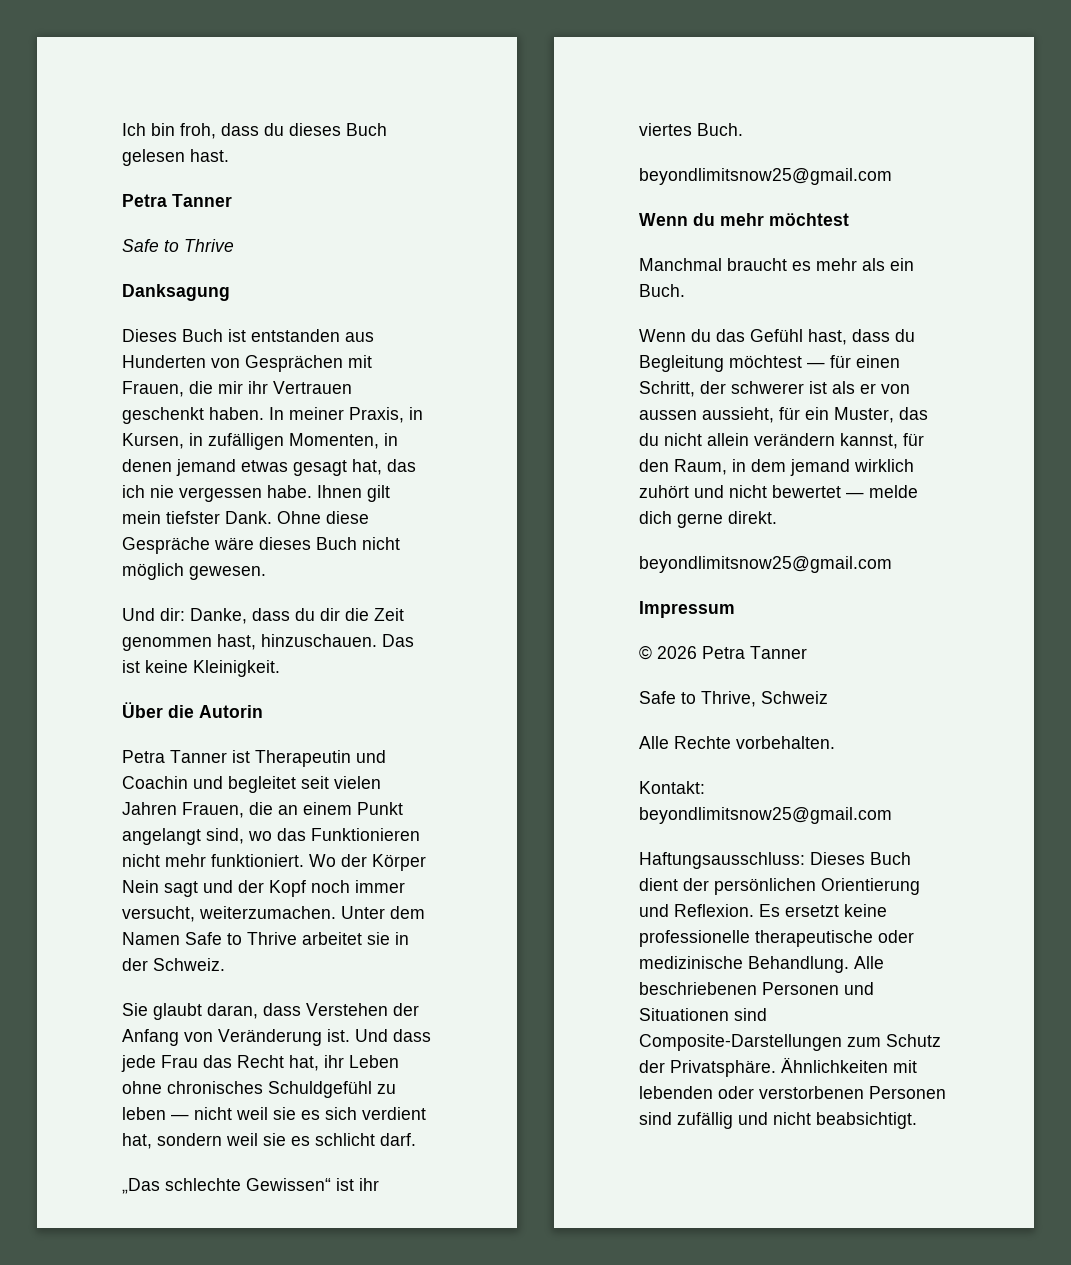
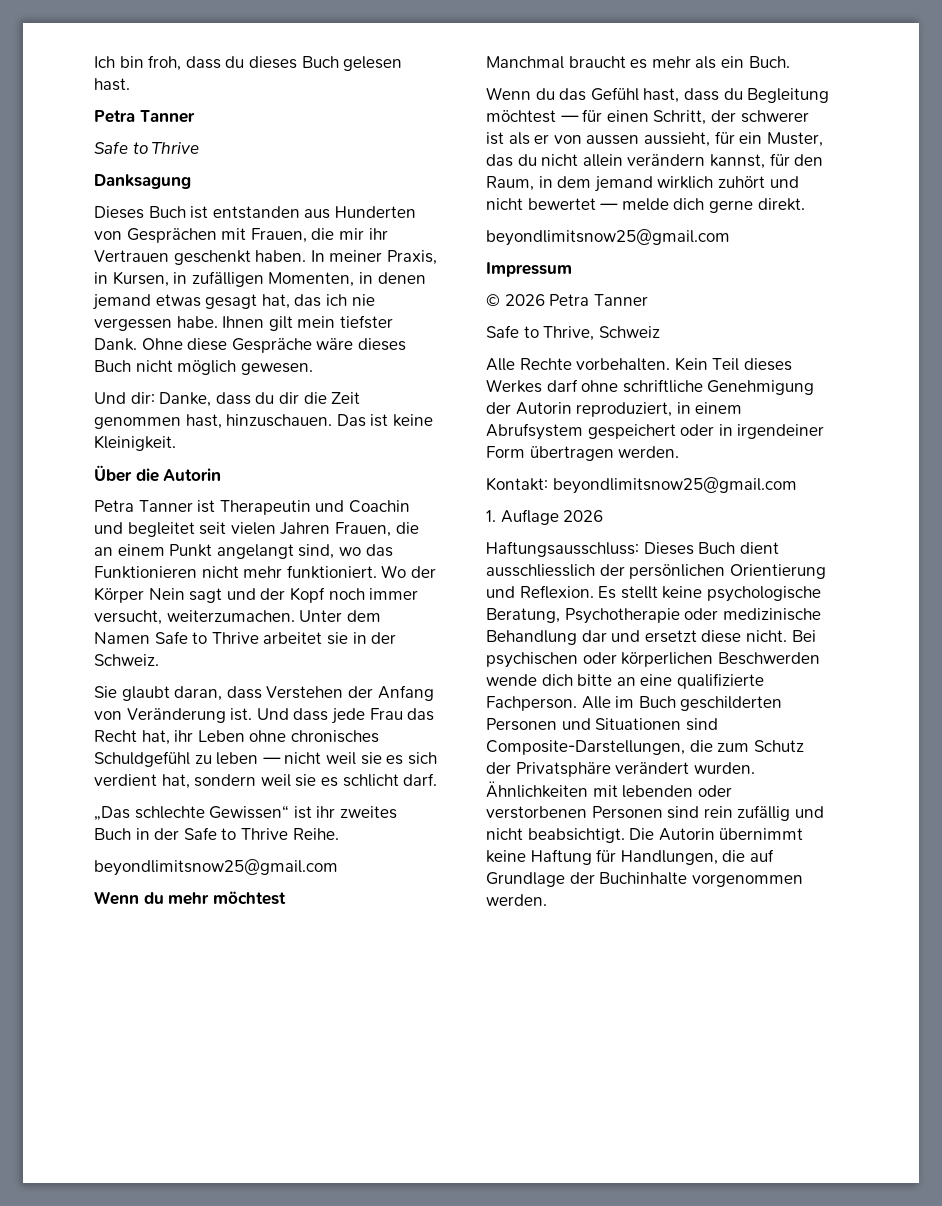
- „Das schlechte Gewissen“ ist ihr viertes Buch.
+ „Das schlechte Gewissen“ ist ihr zweites Buch in der Safe to Thrive Reihe.
+ Kein Teil dieses Werkes darf ohne schriftliche Genehmigung der Autorin reproduziert, in einem Abrufsystem gespeichert oder in irgendeiner Form übertragen werden.
+ 1. Auflage 2026
- Haftungsausschluss: Dieses Buch dient der persönlichen Orientierung und Reflexion.
+ Haftungsausschluss: Dieses Buch dient ausschliesslich der persönlichen Orientierung und Reflexion.
- Es ersetzt keine professionelle therapeutische oder medizinische Behandlung. Alle beschriebenen Personen und Situationen sind Composite-Darstellungen zum Schutz der Privatsphäre.
+ Es stellt keine psychologische Beratung, Psychotherapie oder medizinische Behandlung dar und ersetzt diese nicht. Bei psychischen oder körperlichen Beschwerden wende dich bitte an eine qualifizierte Fachperson. Alle im Buch geschilderten Personen und Situationen sind Composite-Darstellungen, die zum Schutz der Privatsphäre verändert wurden.
- Ähnlichkeiten mit lebenden oder verstorbenen Personen sind zufällig und nicht beabsichtigt.
+ Ähnlichkeiten mit lebenden oder verstorbenen Personen sind rein zufällig und nicht beabsichtigt.
+ Die Autorin übernimmt keine Haftung für Handlungen, die auf Grundlage der Buchinhalte vorgenommen werden.

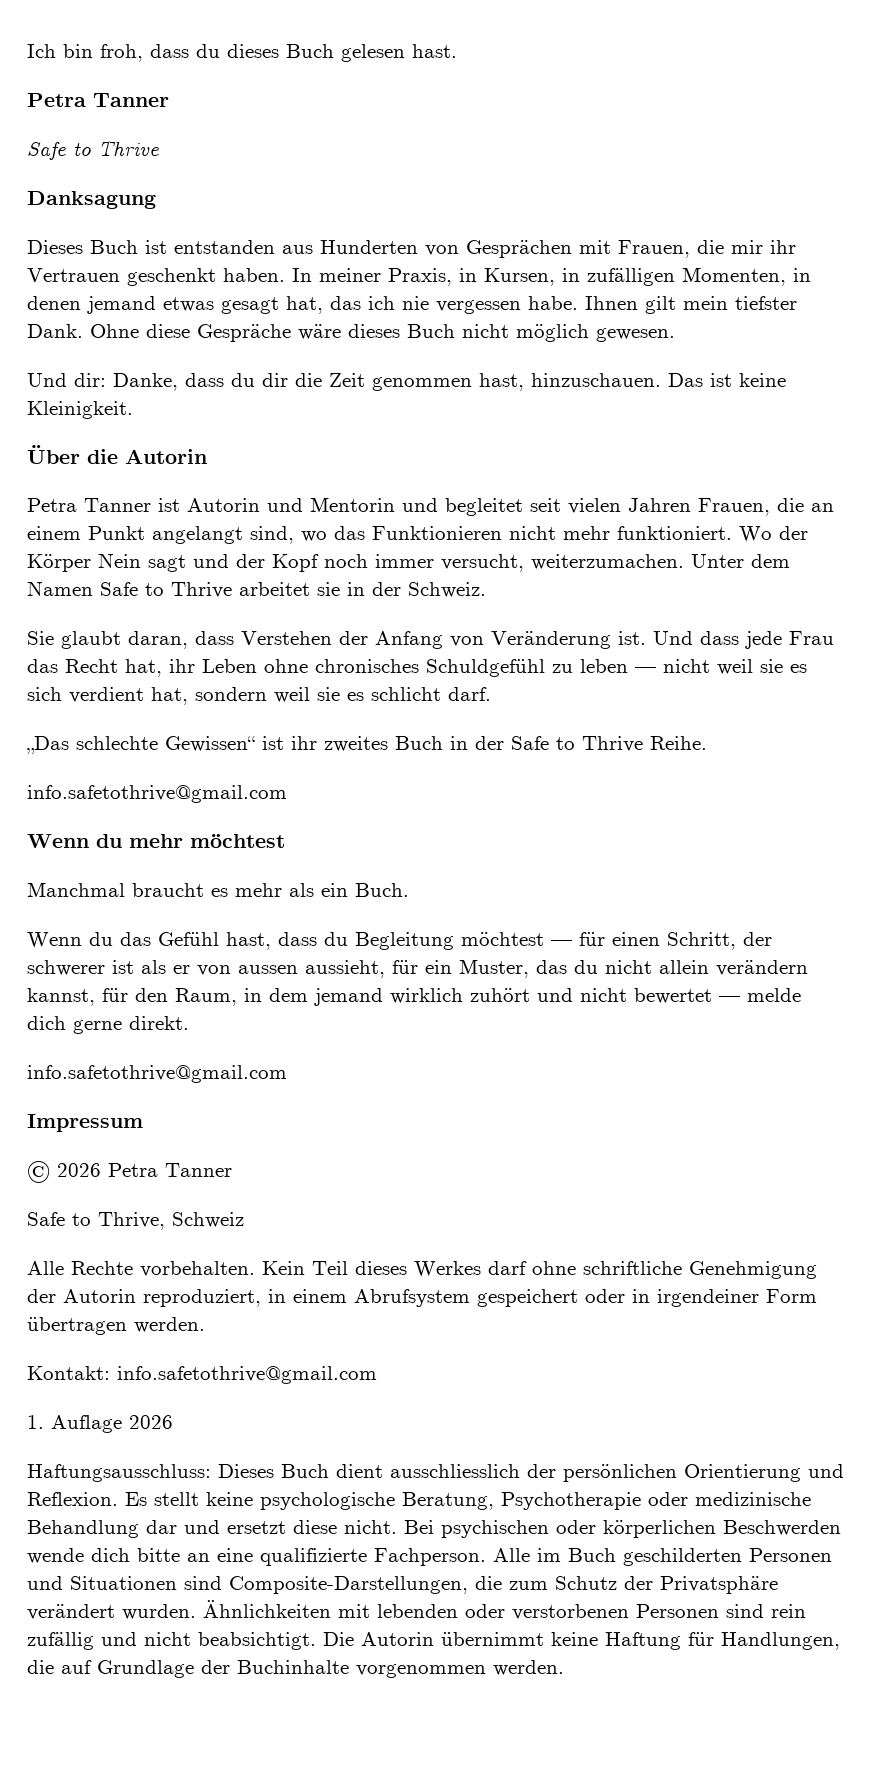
- Petra Tanner ist Therapeutin und Coachin und begleitet seit vielen Jahren Frauen, die an einem Punkt angelangt sind, wo das Funktionieren nicht mehr funktioniert.
+ Petra Tanner ist Autorin und Mentorin und begleitet seit vielen Jahren Frauen, die an einem Punkt angelangt sind, wo das Funktionieren nicht mehr funktioniert.
  „Das schlechte Gewissen“ ist ihr zweites Buch in der Safe to Thrive Reihe.
- beyondlimitsnow25@gmail.com
+ info.safetothrive@gmail.com
  Wenn du das Gefühl hast, dass du Begleitung möchtest — für einen Schritt, der schwerer ist als er von aussen aussieht, für ein Muster, das du nicht allein verändern kannst, für den Raum, in dem jemand wirklich zuhört und nicht bewertet — melde dich gerne direkt.
- beyondlimitsnow25@gmail.com
+ info.safetothrive@gmail.com
- Kontakt: beyondlimitsnow25@gmail.com
+ Kontakt: info.safetothrive@gmail.com

